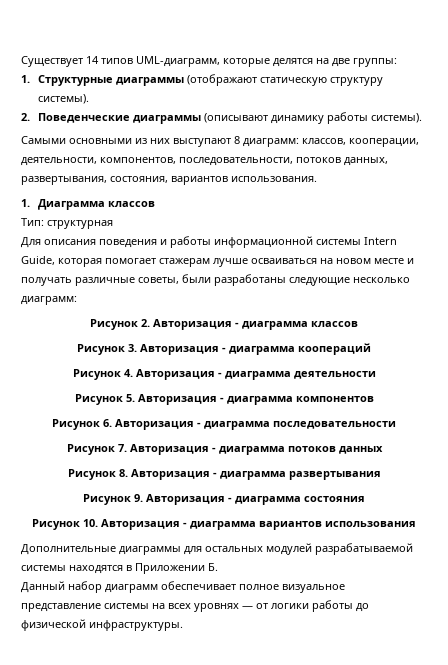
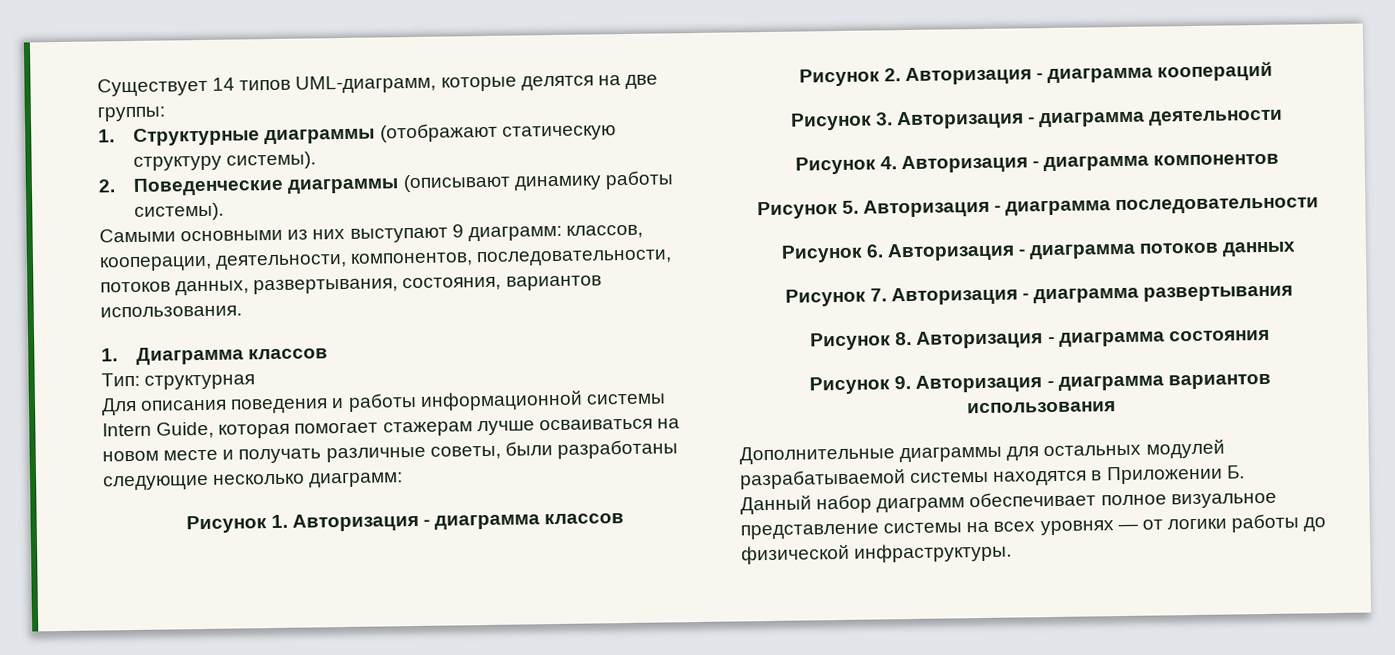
- Самыми основными из них выступают 8 диаграмм: классов, кооперации, деятельности, компонентов, последовательности, потоков данных, развертывания, состояния, вариантов использования.
+ Самыми основными из них выступают 9 диаграмм: классов, кооперации, деятельности, компонентов, последовательности, потоков данных, развертывания, состояния, вариантов использования.
- Рисунок 2. Авторизация - диаграмма классов
+ Рисунок 1. Авторизация - диаграмма классов
- Рисунок 3. Авторизация - диаграмма коопераций
+ Рисунок 2. Авторизация - диаграмма коопераций
- Рисунок 4. Авторизация - диаграмма деятельности
+ Рисунок 3. Авторизация - диаграмма деятельности
- Рисунок 5. Авторизация - диаграмма компонентов
+ Рисунок 4. Авторизация - диаграмма компонентов
- Рисунок 6. Авторизация - диаграмма последовательности
+ Рисунок 5. Авторизация - диаграмма последовательности
- Рисунок 7. Авторизация - диаграмма потоков данных
+ Рисунок 6. Авторизация - диаграмма потоков данных
- Рисунок 8. Авторизация - диаграмма развертывания
+ Рисунок 7. Авторизация - диаграмма развертывания
- Рисунок 9. Авторизация - диаграмма состояния
+ Рисунок 8. Авторизация - диаграмма состояния
- Рисунок 10. Авторизация - диаграмма вариантов использования
+ Рисунок 9. Авторизация - диаграмма вариантов использования

